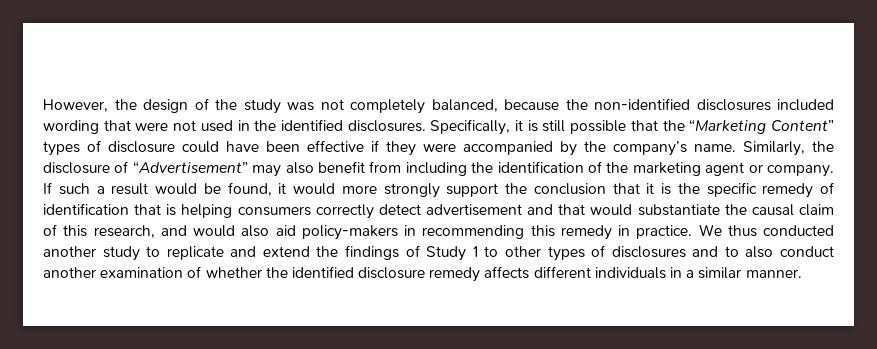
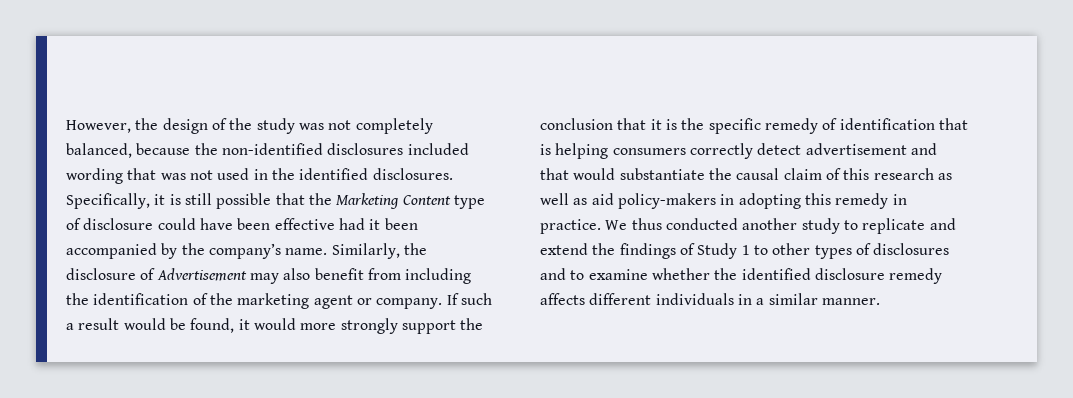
- However, the design of the study was not completely balanced, because the non-identified disclosures included wording that were not used in the identified disclosures.
+ However, the design of the study was not completely balanced, because the non-identified disclosures included wording that was not used in the identified disclosures.
- Specifically, it is still possible that the “Marketing Content” types of disclosure could have been effective if they were accompanied by the company’s name.
+ Specifically, it is still possible that the Marketing Content type of disclosure could have been effective had it been accompanied by the company’s name.
- Similarly, the disclosure of “Advertisement” may also benefit from including the identification of the marketing agent or company.
+ Similarly, the disclosure of Advertisement may also benefit from including the identification of the marketing agent or company.
- If such a result would be found, it would more strongly support the conclusion that it is the specific remedy of identification that is helping consumers correctly detect advertisement and that would substantiate the causal claim of this research, and would also aid policy-makers in recommending this remedy in practice.
+ If such a result would be found, it would more strongly support the conclusion that it is the specific remedy of identification that is helping consumers correctly detect advertisement and that would substantiate the causal claim of this research as well as aid policy-makers in adopting this remedy in practice.
- We thus conducted another study to replicate and extend the findings of Study 1 to other types of disclosures and to also conduct another examination of whether the identified disclosure remedy affects different individuals in a similar manner.
+ We thus conducted another study to replicate and extend the findings of Study 1 to other types of disclosures and to examine whether the identified disclosure remedy affects different individuals in a similar manner.

